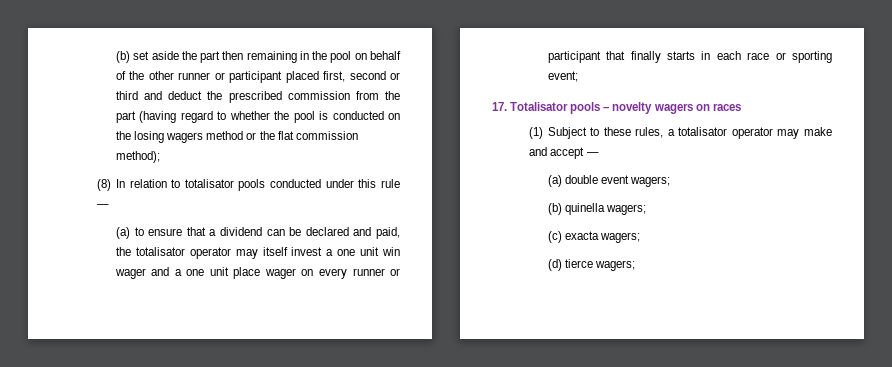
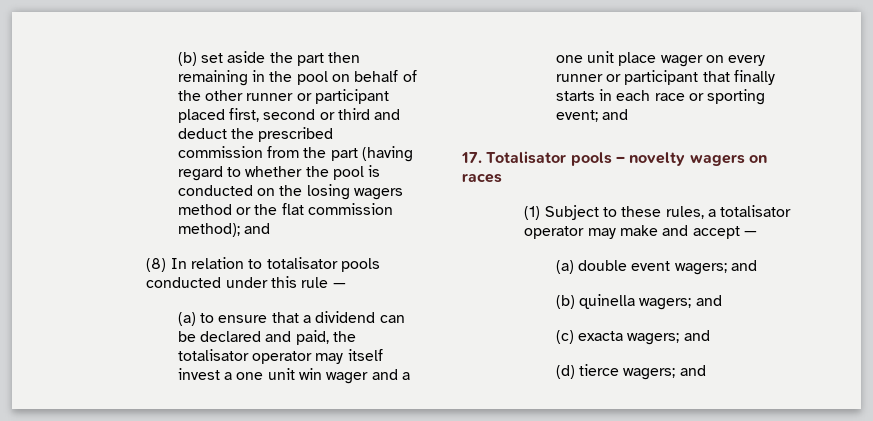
- (b) set aside the part then remaining in the pool on behalf of the other runner or participant placed first, second or third and deduct the prescribed commission from the part (having regard to whether the pool is conducted on the losing wagers method or the flat commission method);
+ (b) set aside the part then remaining in the pool on behalf of the other runner or participant placed first, second or third and deduct the prescribed commission from the part (having regard to whether the pool is conducted on the losing wagers method or the flat commission method); and
- (a) to ensure that a dividend can be declared and paid, the totalisator operator may itself invest a one unit win wager and a one unit place wager on every runner or participant that finally starts in each race or sporting event;
+ (a) to ensure that a dividend can be declared and paid, the totalisator operator may itself invest a one unit win wager and a one unit place wager on every runner or participant that finally starts in each race or sporting event; and
- (a) double event wagers;
+ (a) double event wagers; and
- (b) quinella wagers;
+ (b) quinella wagers; and
- (c) exacta wagers;
+ (c) exacta wagers; and
- (d) tierce wagers;
+ (d) tierce wagers; and

